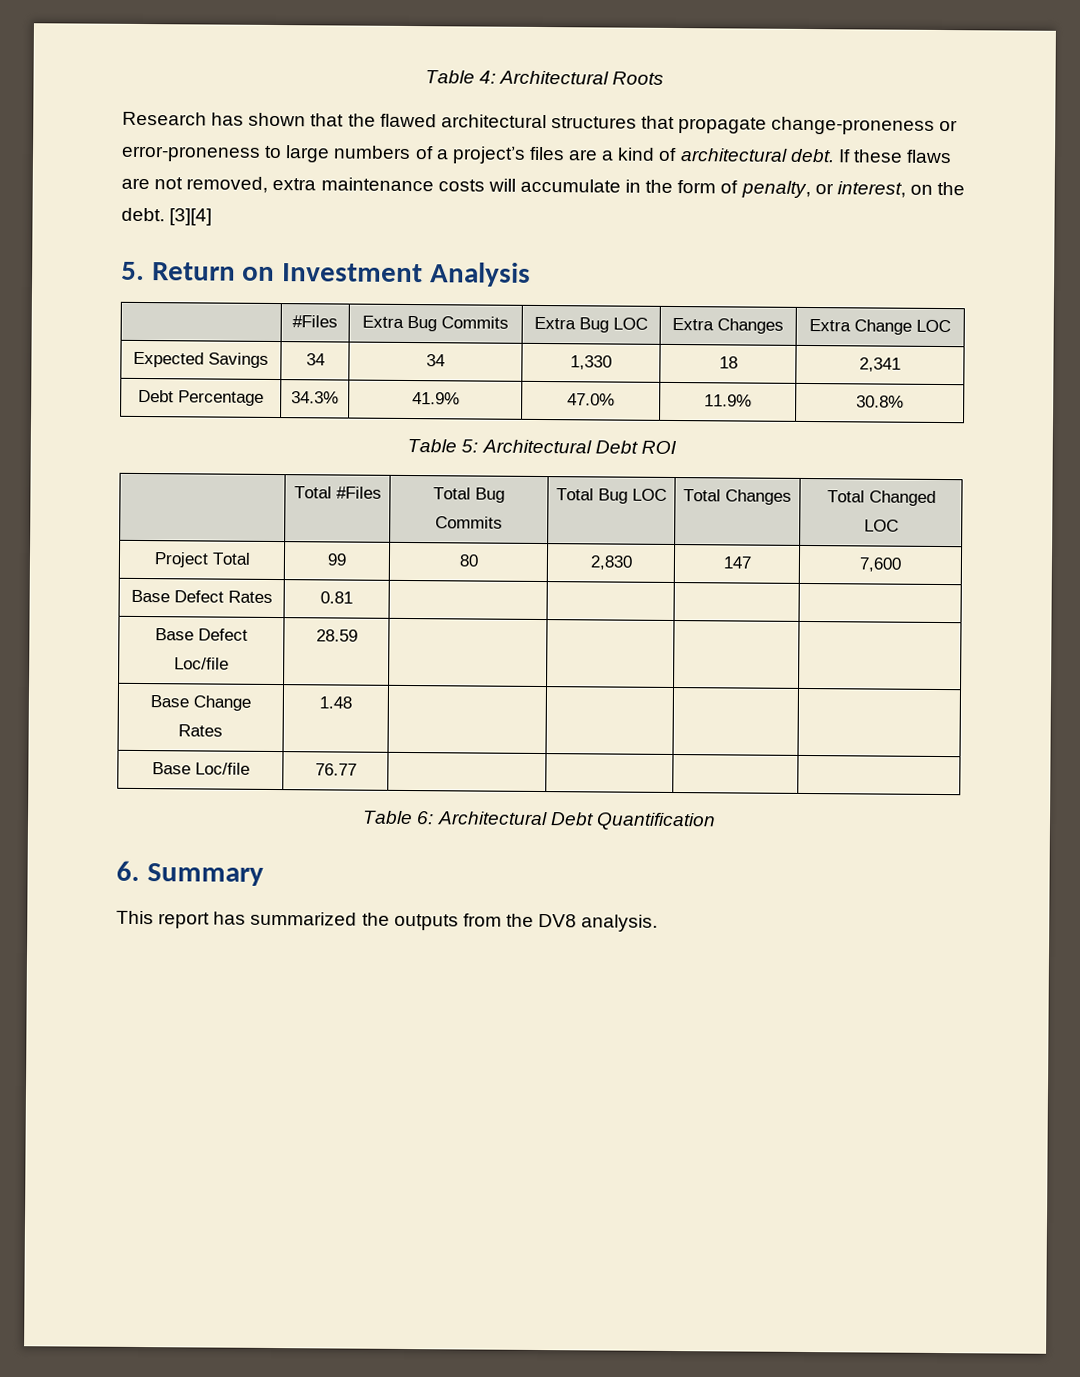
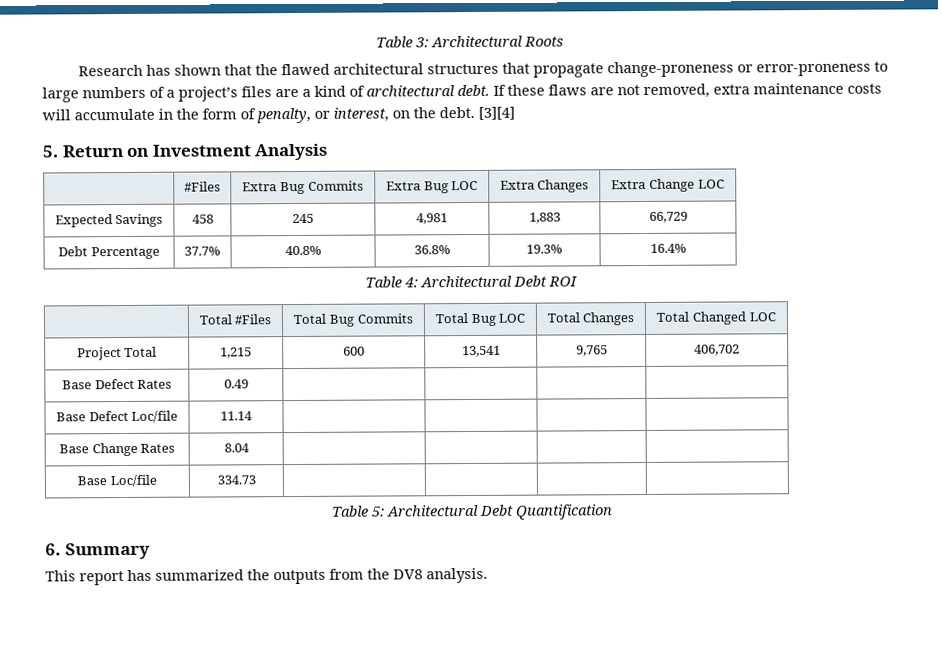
- Table 4: Architectural Roots
+ Table 3: Architectural Roots
- Expected Savings | 34 | 34 | 1,330 | 18 | 2,341
- Debt Percentage | 34.3% | 41.9% | 47.0% | 11.9% | 30.8%
- Table 5: Architectural Debt ROI
+ Expected Savings | 458 | 245 | 4,981 | 1,883 | 66,729
+ Debt Percentage | 37.7% | 40.8% | 36.8% | 19.3% | 16.4%
+ Table 4: Architectural Debt ROI
- Project Total | 99 | 80 | 2,830 | 147 | 7,600
+ Project Total | 1,215 | 600 | 13,541 | 9,765 | 406,702
- Base Defect Rates | 0.81 | | | |
+ Base Defect Rates | 0.49 | | | |
- Base Defect Loc/file | 28.59 | | | |
+ Base Defect Loc/file | 11.14 | | | |
- Base Change Rates | 1.48 | | | |
+ Base Change Rates | 8.04 | | | |
- Base Loc/file | 76.77 | | | |
- Table 6: Architectural Debt Quantification
+ Base Loc/file | 334.73 | | | |
+ Table 5: Architectural Debt Quantification

